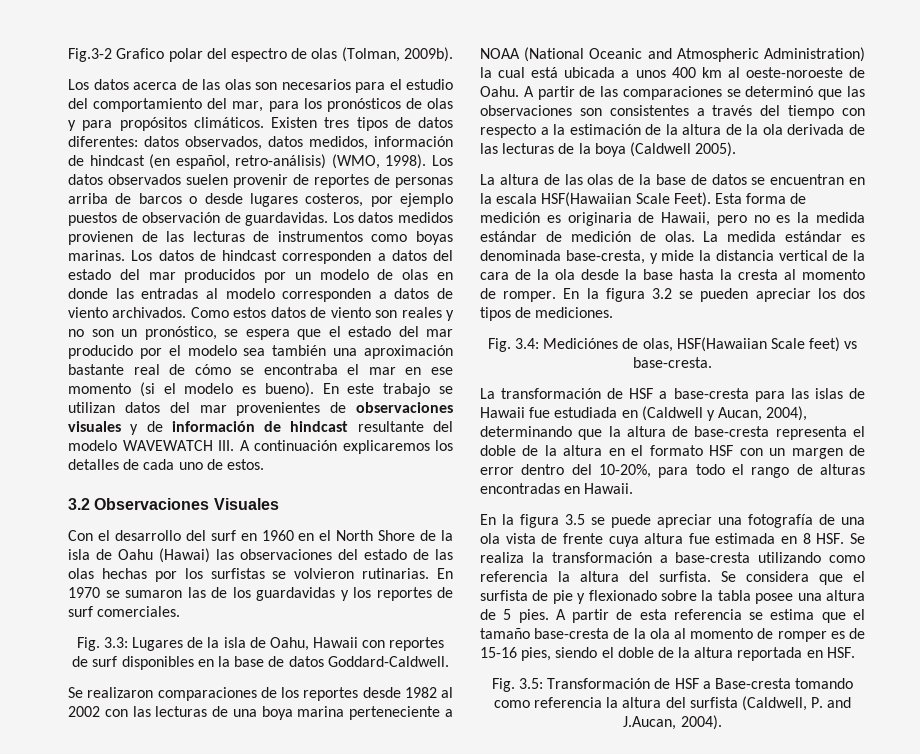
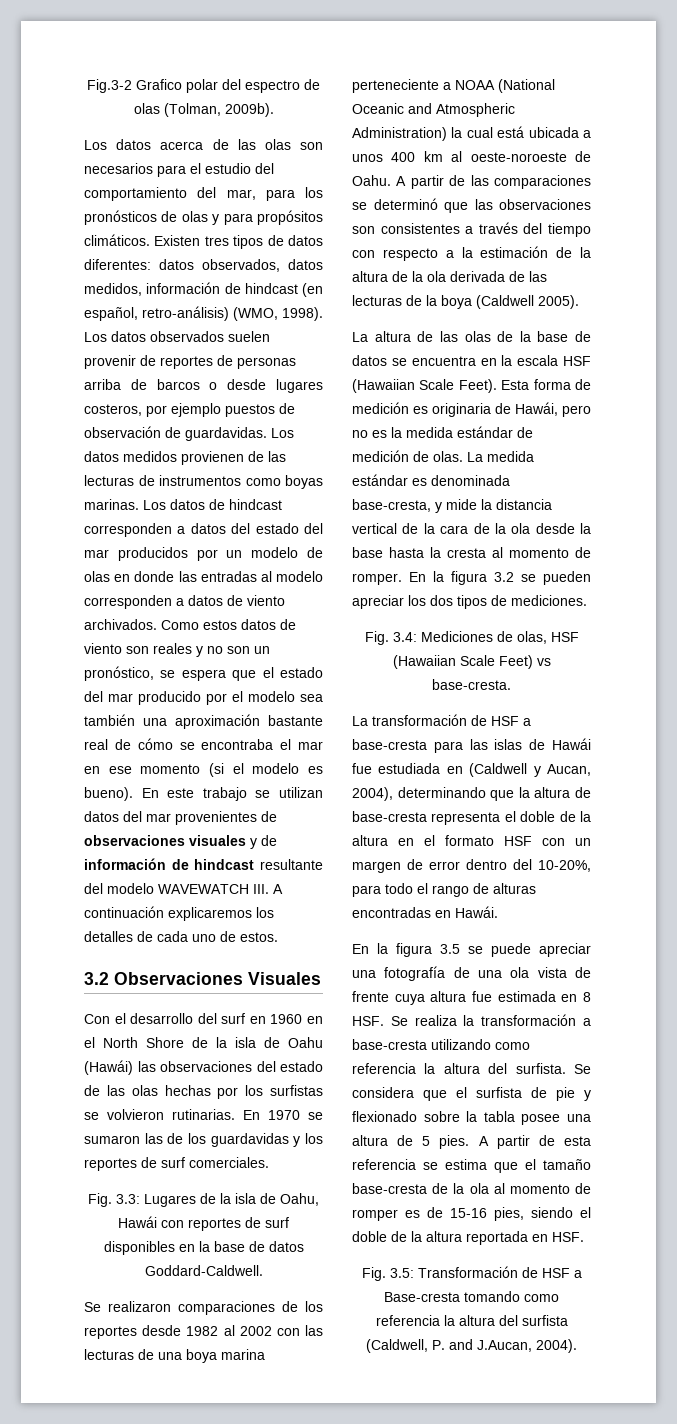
- Con el desarrollo del surf en 1960 en el North Shore de la isla de Oahu (Hawai) las observaciones del estado de las olas hechas por los surfistas se volvieron rutinarias.
+ Con el desarrollo del surf en 1960 en el North Shore de la isla de Oahu (Hawái) las observaciones del estado de las olas hechas por los surfistas se volvieron rutinarias.
- Fig. 3.3: Lugares de la isla de Oahu, Hawaii con reportes de surf disponibles en la base de datos Goddard-Caldwell.
+ Fig. 3.3: Lugares de la isla de Oahu, Hawái con reportes de surf disponibles en la base de datos Goddard-Caldwell.
- La altura de las olas de la base de datos se encuentran en la escala HSF(Hawaiian Scale Feet).
+ La altura de las olas de la base de datos se encuentra en la escala HSF (Hawaiian Scale Feet).
- Esta forma de medición es originaria de Hawaii, pero no es la medida estándar de medición de olas.
+ Esta forma de medición es originaria de Hawái, pero no es la medida estándar de medición de olas.
- Fig. 3.4: Mediciónes de olas, HSF(Hawaiian Scale feet) vs base-cresta.
+ Fig. 3.4: Mediciones de olas, HSF (Hawaiian Scale Feet) vs base-cresta.
- La transformación de HSF a base-cresta para las islas de Hawaii fue estudiada en (Caldwell y Aucan, 2004), determinando que la altura de base-cresta representa el doble de la altura en el formato HSF con un margen de error dentro del 10-20%, para todo el rango de alturas encontradas en Hawaii.
+ La transformación de HSF a base-cresta para las islas de Hawái fue estudiada en (Caldwell y Aucan, 2004), determinando que la altura de base-cresta representa el doble de la altura en el formato HSF con un margen de error dentro del 10-20%, para todo el rango de alturas encontradas en Hawái.

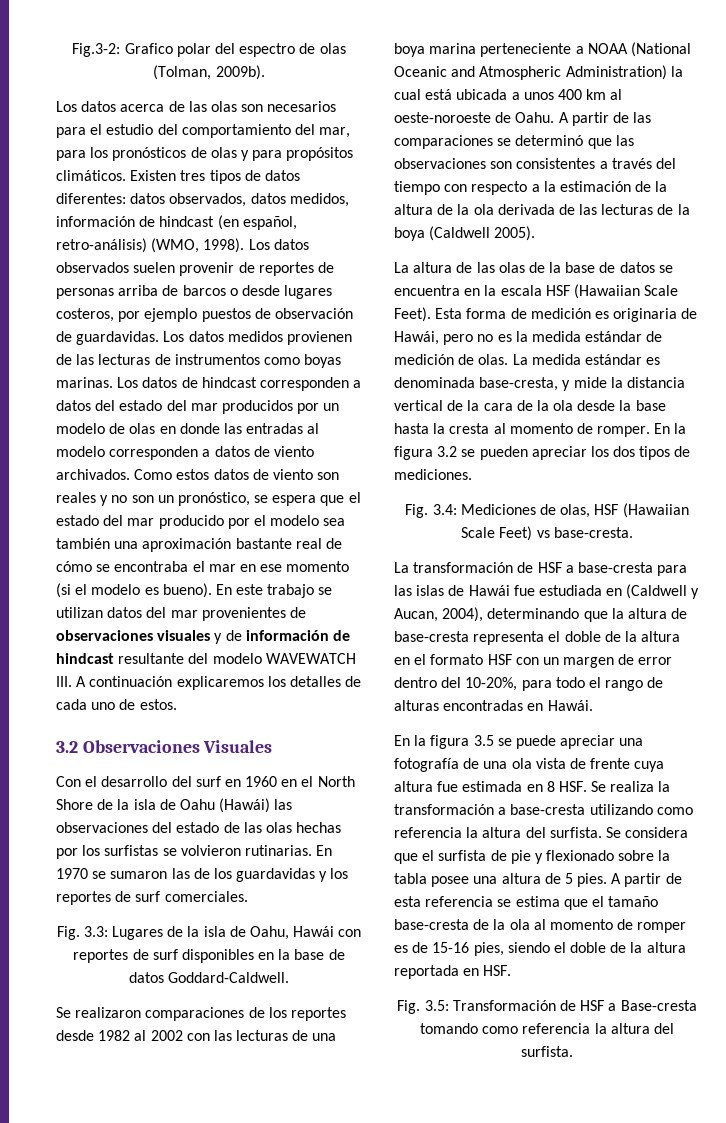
- Fig.3-2 Grafico polar del espectro de olas (Tolman, 2009b).
+ Fig.3-2: Grafico polar del espectro de olas (Tolman, 2009b).
- Fig. 3.5: Transformación de HSF a Base-cresta tomando como referencia la altura del surfista (Caldwell, P. and J.Aucan, 2004).
+ Fig. 3.5: Transformación de HSF a Base-cresta tomando como referencia la altura del surfista.

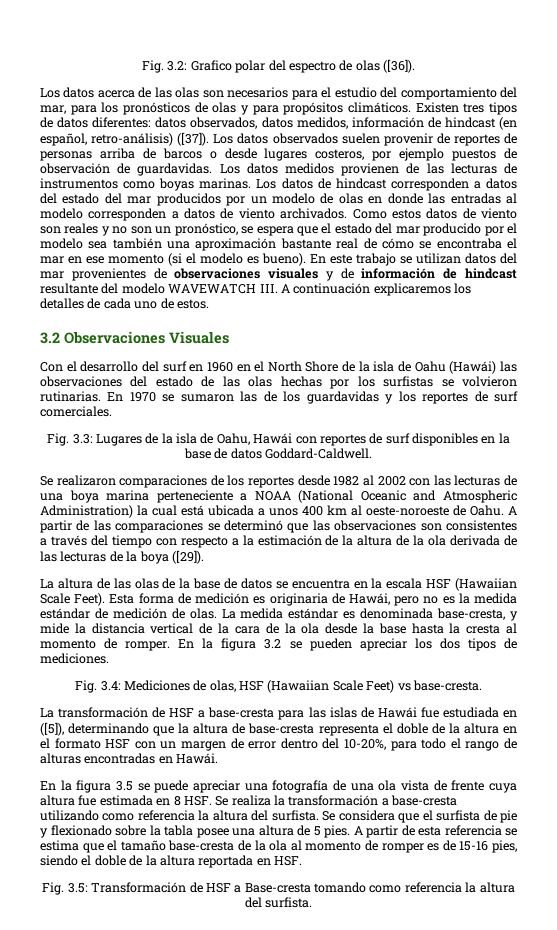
- Fig.3-2: Grafico polar del espectro de olas (Tolman, 2009b).
+ Fig. 3.2: Grafico polar del espectro de olas ([36]).
- Existen tres tipos de datos diferentes: datos observados, datos medidos, información de hindcast (en español, retro-análisis) (WMO, 1998).
+ Existen tres tipos de datos diferentes: datos observados, datos medidos, información de hindcast (en español, retro-análisis) ([37]).
- A partir de las comparaciones se determinó que las observaciones son consistentes a través del tiempo con respecto a la estimación de la altura de la ola derivada de las lecturas de la boya (Caldwell 2005).
+ A partir de las comparaciones se determinó que las observaciones son consistentes a través del tiempo con respecto a la estimación de la altura de la ola derivada de las lecturas de la boya ([29]).
- La transformación de HSF a base-cresta para las islas de Hawái fue estudiada en (Caldwell y Aucan, 2004), determinando que la altura de base-cresta representa el doble de la altura en el formato HSF con un margen de error dentro del 10-20%, para todo el rango de alturas encontradas en Hawái.
+ La transformación de HSF a base-cresta para las islas de Hawái fue estudiada en ([5]), determinando que la altura de base-cresta representa el doble de la altura en el formato HSF con un margen de error dentro del 10-20%, para todo el rango de alturas encontradas en Hawái.

